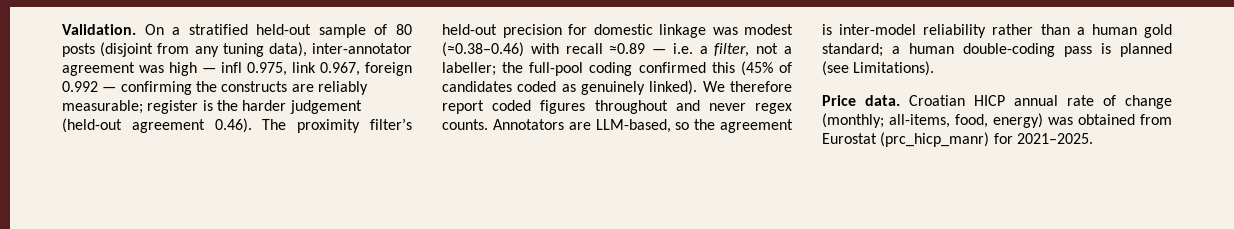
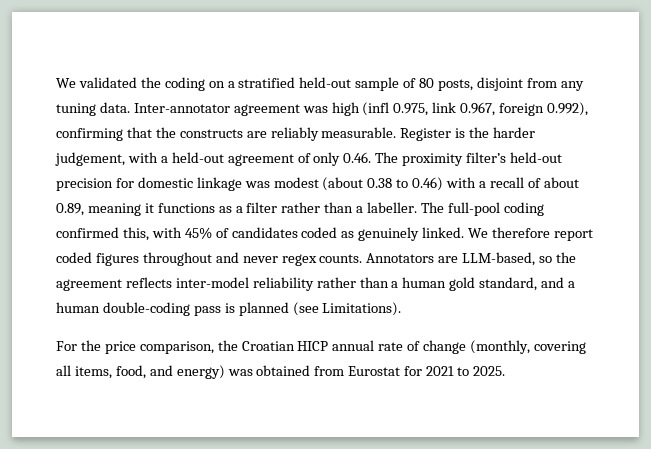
- Validation. On a stratified held-out sample of 80 posts (disjoint from any tuning data), inter-annotator agreement was high — infl 0.975, link 0.967, foreign 0.992 — confirming the constructs are reliably measurable; register is the harder judgement (held-out agreement 0.46). The proximity filter’s held-out precision for domestic linkage was modest (≈0.38–0.46) with recall ≈0.89 — i.e. a filter, not a labeller; the full-pool coding confirmed this (45% of candidates coded as genuinely linked).
+ We validated the coding on a stratified held-out sample of 80 posts, disjoint from any tuning data. Inter-annotator agreement was high (infl 0.975, link 0.967, foreign 0.992), confirming that the constructs are reliably measurable. Register is the harder judgement, with a held-out agreement of only 0.46. The proximity filter’s held-out precision for domestic linkage was modest (about 0.38 to 0.46) with a recall of about 0.89, meaning it functions as a filter rather than a labeller. The full-pool coding confirmed this, with 45% of candidates coded as genuinely linked.
- Annotators are LLM-based, so the agreement is inter-model reliability rather than a human gold standard; a human double-coding pass is planned (see Limitations).
+ Annotators are LLM-based, so the agreement reflects inter-model reliability rather than a human gold standard, and a human double-coding pass is planned (see Limitations).
- Price data. Croatian HICP annual rate of change (monthly; all-items, food, energy) was obtained from Eurostat (prc_hicp_manr) for 2021–2025.
+ For the price comparison, the Croatian HICP annual rate of change (monthly, covering all items, food, and energy) was obtained from Eurostat for 2021 to 2025.

